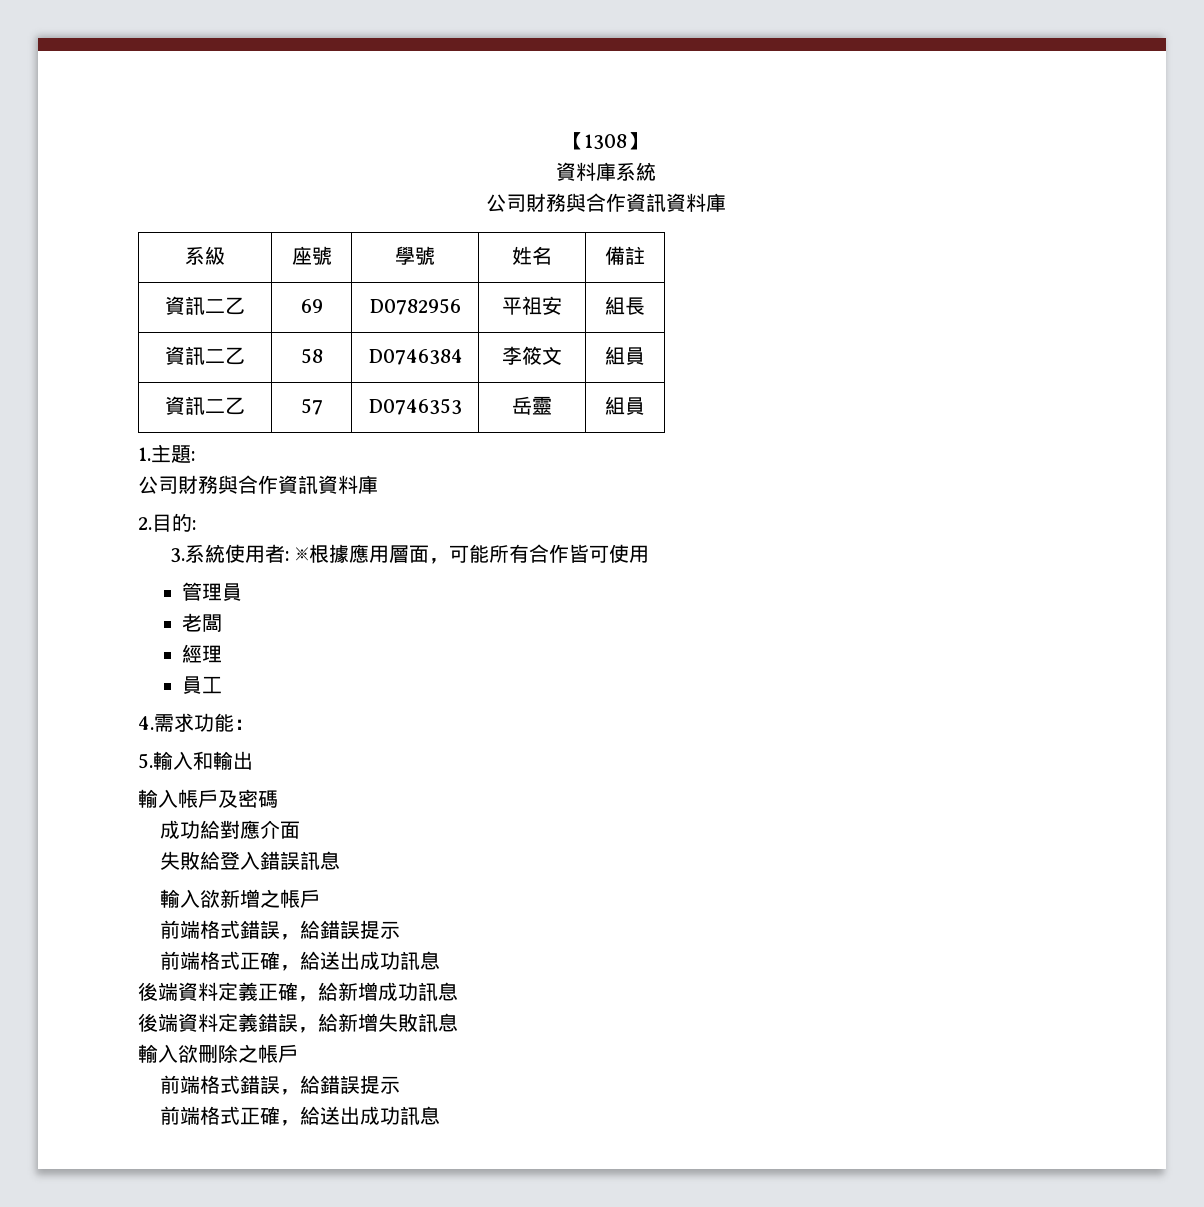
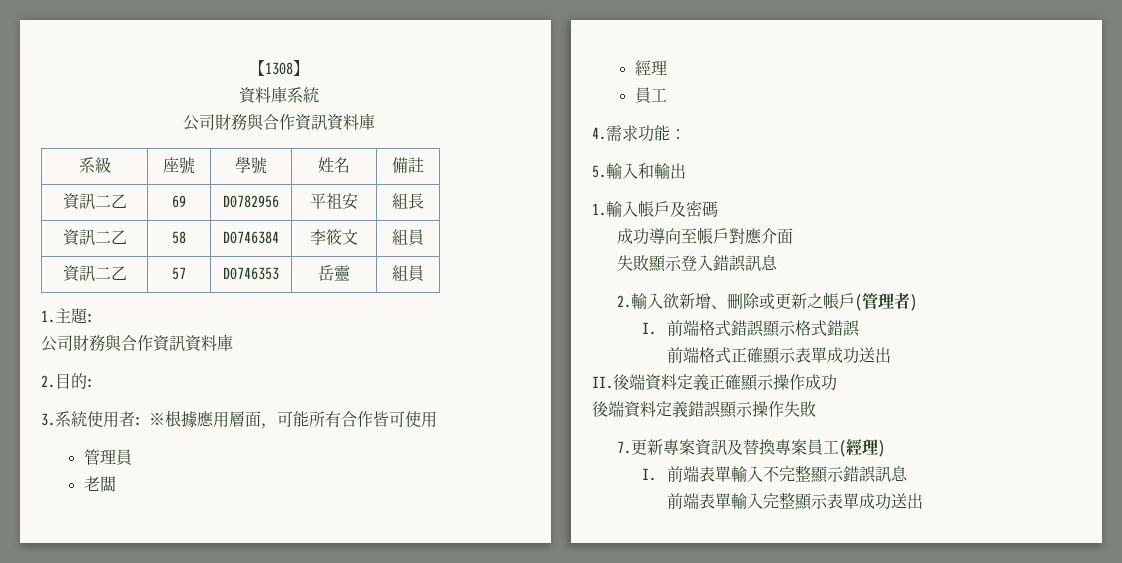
- 輸入帳戶及密碼
+ 1.輸入帳戶及密碼
- 成功給對應介面
+ 成功導向至帳戶對應介面
- 失敗給登入錯誤訊息
+ 失敗顯示登入錯誤訊息
- 輸入欲新增之帳戶
- 前端格式錯誤，給錯誤提示
- 前端格式正確，給送出成功訊息
- 後端資料定義正確，給新增成功訊息
+ 2.輸入欲新增、刪除或更新之帳戶(管理者)
+ I.前端格式錯誤顯示格式錯誤
+ 前端格式正確顯示表單成功送出
+ II.後端資料定義正確顯示操作成功
- 後端資料定義錯誤，給新增失敗訊息
- 輸入欲刪除之帳戶
- 前端格式錯誤，給錯誤提示
- 前端格式正確，給送出成功訊息
+ 後端資料定義錯誤顯示操作失敗
+ 7.更新專案資訊及替換專案員工(經理)
+ I.前端表單輸入不完整顯示錯誤訊息
+ 前端表單輸入完整顯示表單成功送出

